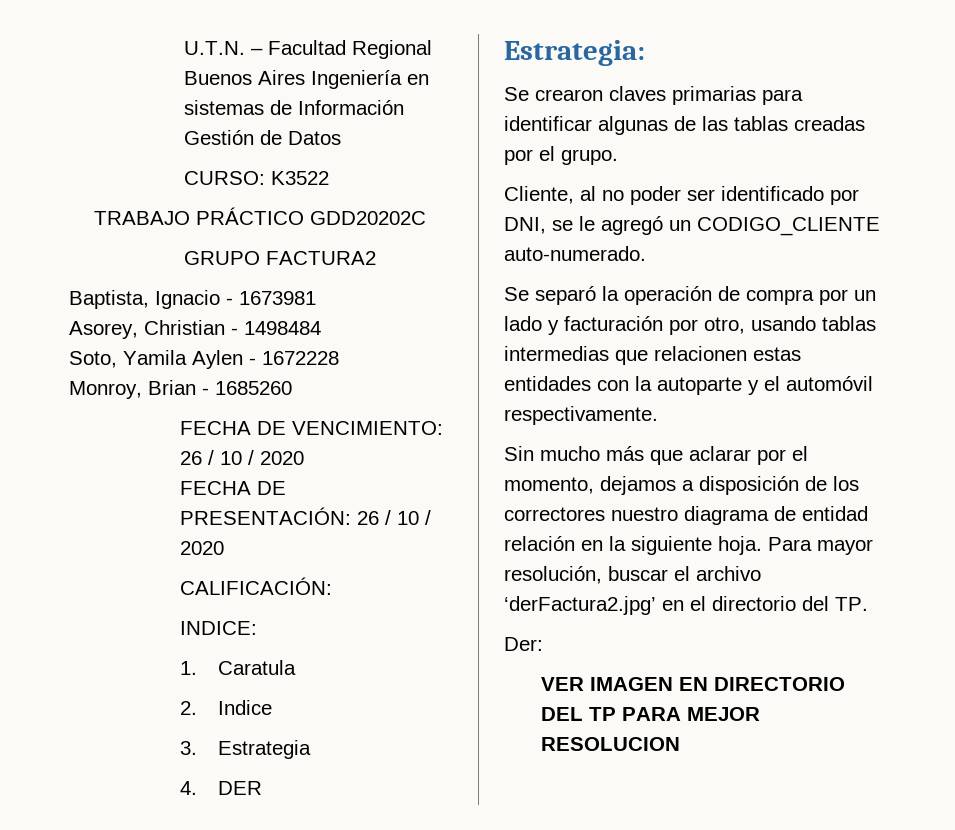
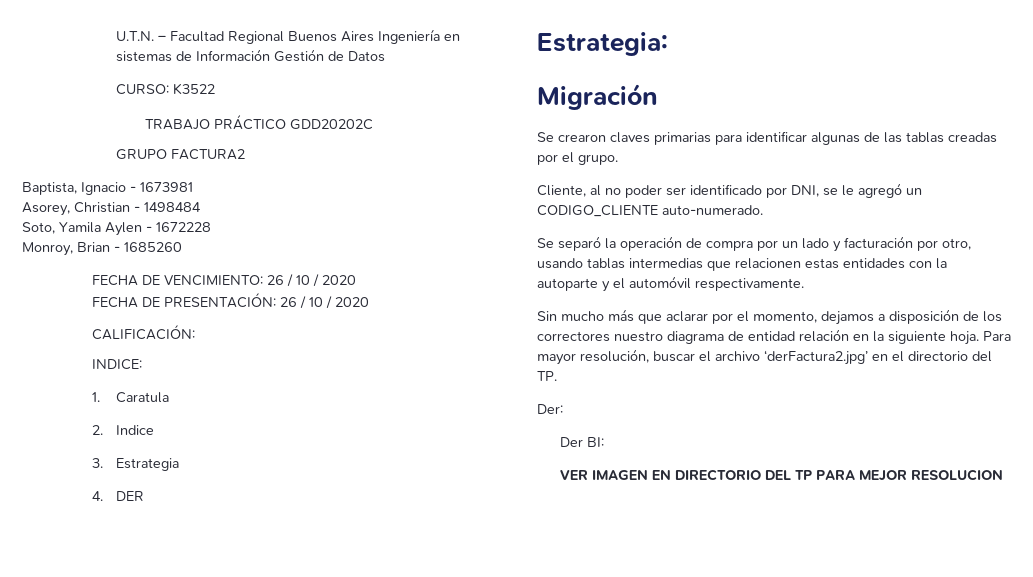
+ Migración
+ Der BI:

